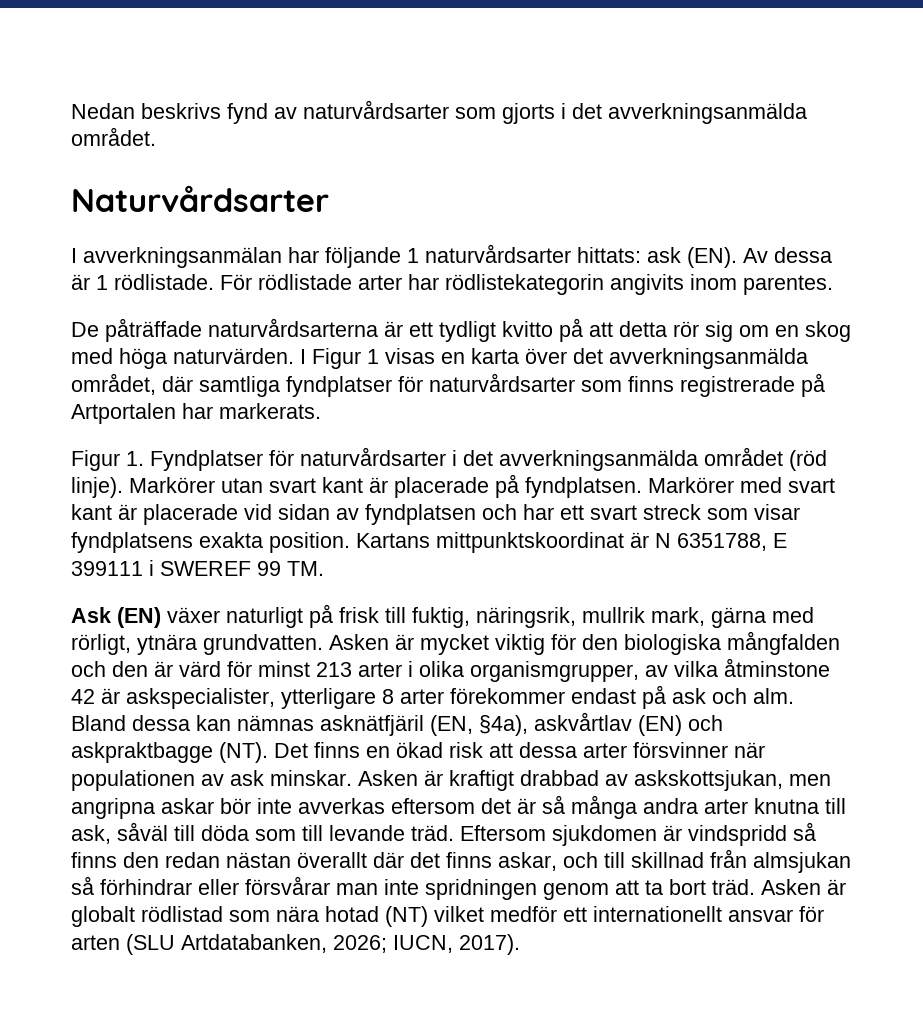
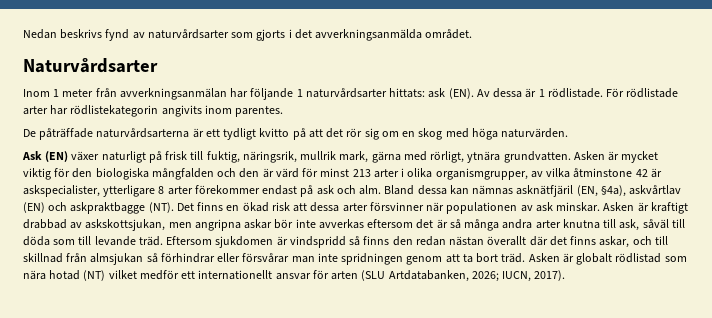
- I avverkningsanmälan har följande 1 naturvårdsarter hittats: ask (EN). Av dessa är 1 rödlistade.
+ Inom 1 meter från avverkningsanmälan har följande 1 naturvårdsarter hittats: ask (EN). Av dessa är 1 rödlistade.
- De påträffade naturvårdsarterna är ett tydligt kvitto på att detta rör sig om en skog med höga naturvärden. I Figur 1 visas en karta över det avverkningsanmälda området, där samtliga fyndplatser för naturvårdsarter som finns registrerade på Artportalen har markerats.
- Figur 1. Fyndplatser för naturvårdsarter i det avverkningsanmälda området (röd linje). Markörer utan svart kant är placerade på fyndplatsen. Markörer med svart kant är placerade vid sidan av fyndplatsen och har ett svart streck som visar fyndplatsens exakta position. Kartans mittpunktskoordinat är N 6351788, E 399111 i SWEREF 99 TM.
+ De påträffade naturvårdsarterna är ett tydligt kvitto på att det rör sig om en skog med höga naturvärden.

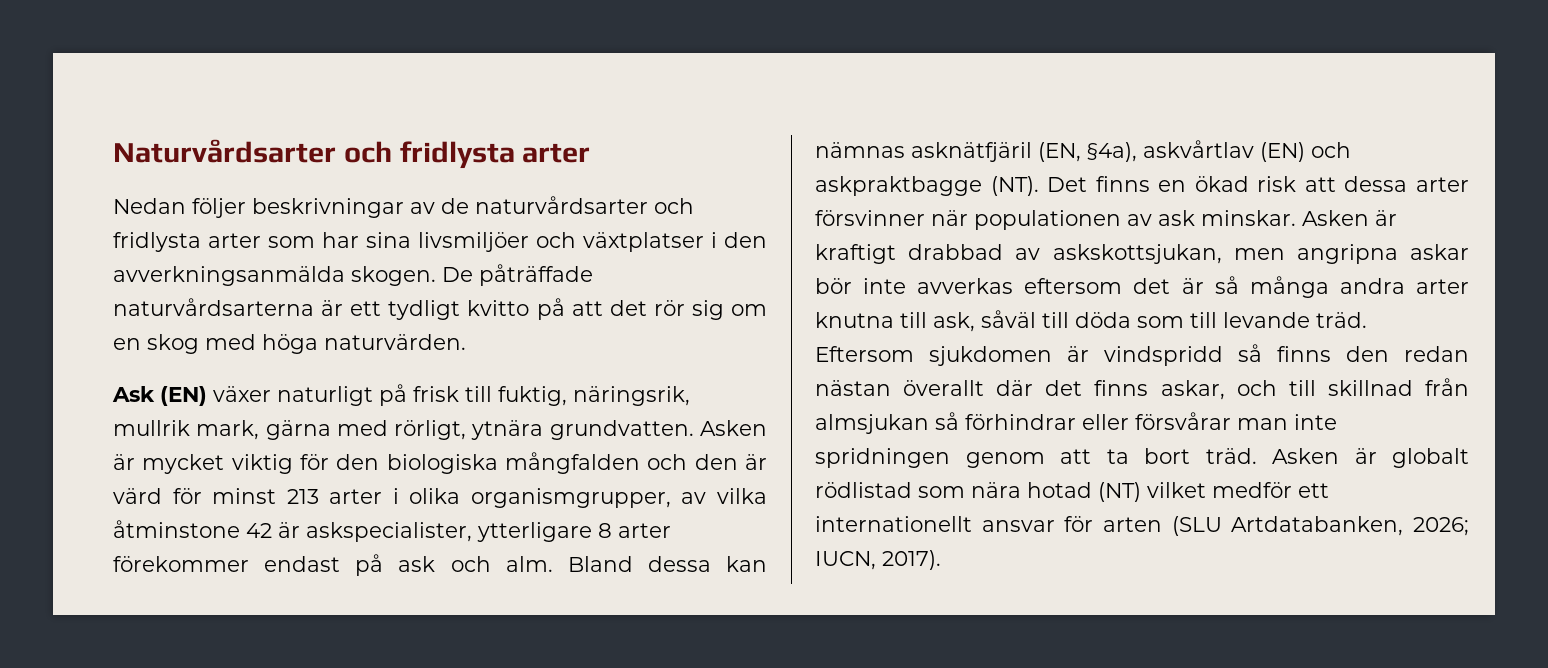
- Nedan beskrivs fynd av naturvårdsarter som gjorts i det avverkningsanmälda området.
- Naturvårdsarter
- Inom 1 meter från avverkningsanmälan har följande 1 naturvårdsarter hittats: ask (EN). Av dessa är 1 rödlistade. För rödlistade arter har rödlistekategorin angivits inom parentes.
- De påträffade naturvårdsarterna är ett tydligt kvitto på att det rör sig om en skog med höga naturvärden.
+ Naturvårdsarter och fridlysta arter
+ Nedan följer beskrivningar av de naturvårdsarter och fridlysta arter som har sina livsmiljöer och växtplatser i den avverkningsanmälda skogen. De påträffade naturvårdsarterna är ett tydligt kvitto på att det rör sig om en skog med höga naturvärden.

